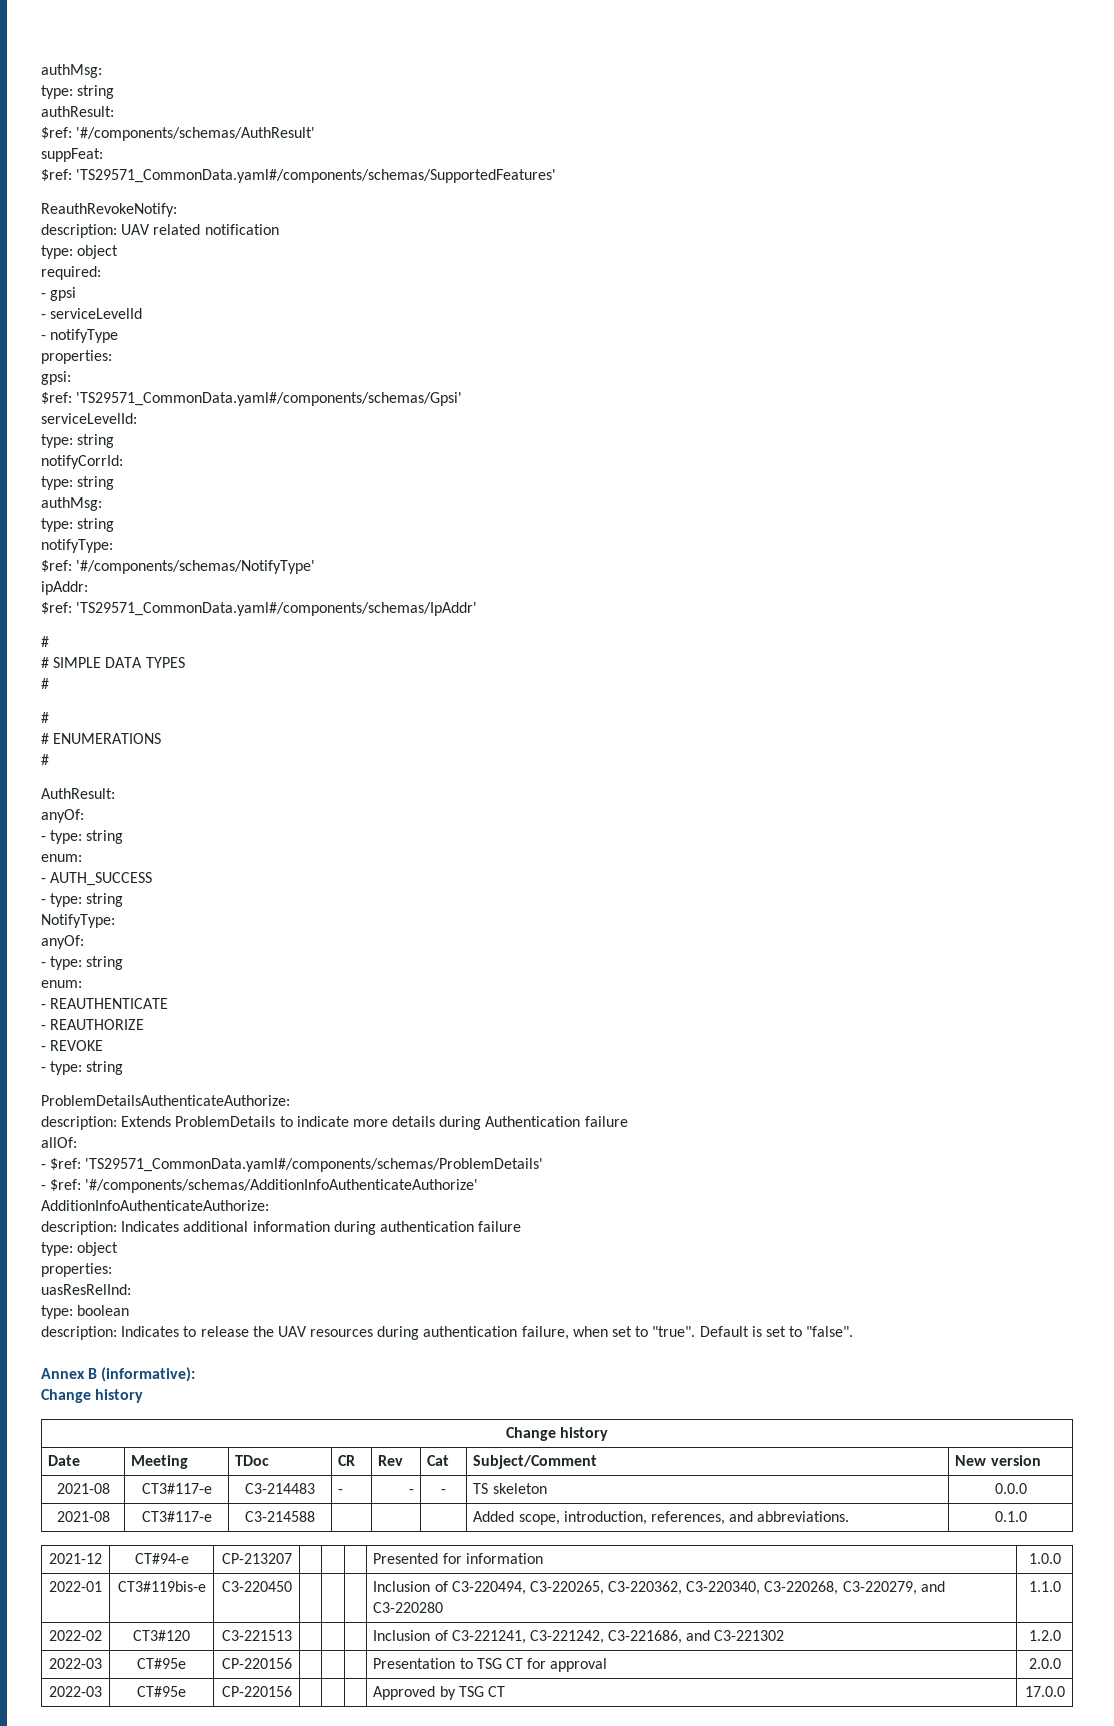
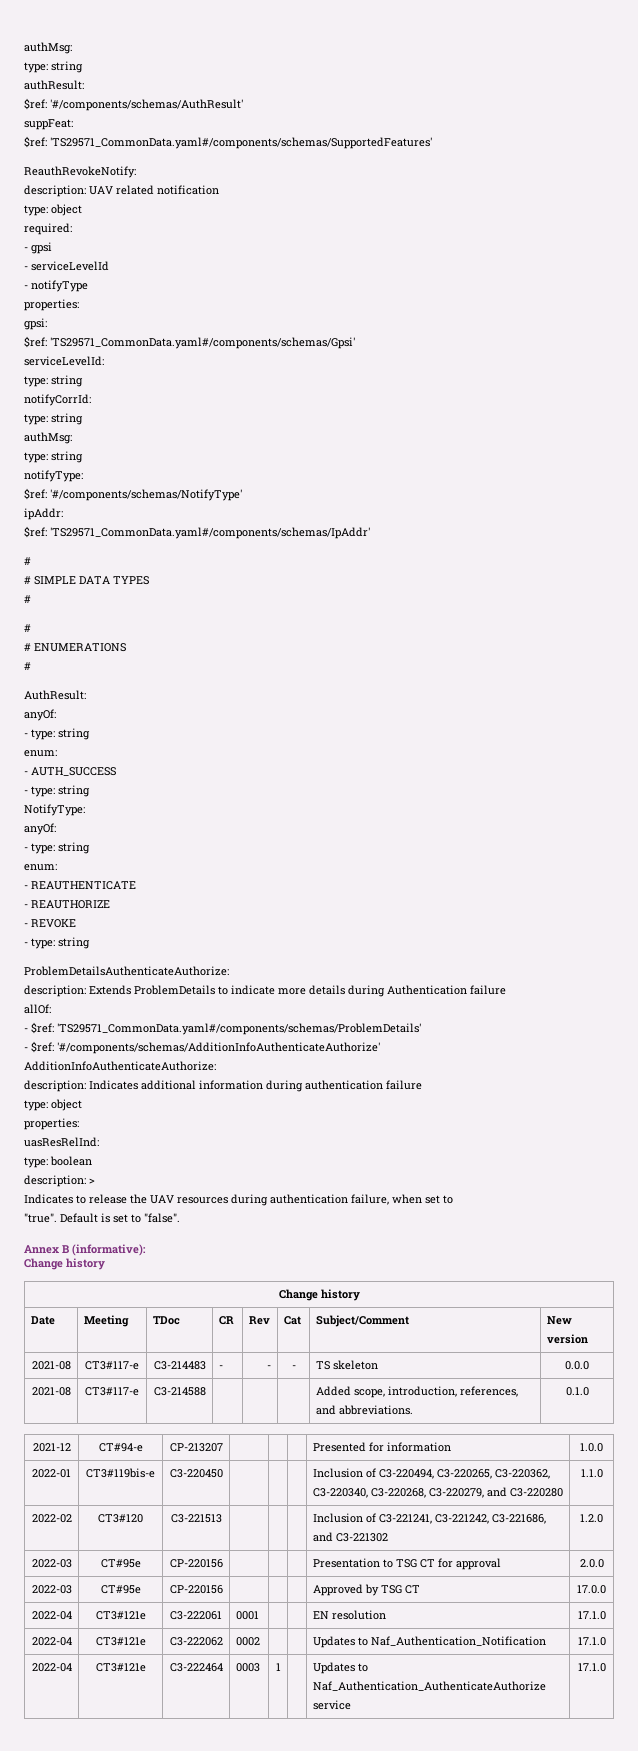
- description: Indicates to release the UAV resources during authentication failure, when set to "true".
+ description: >
+ Indicates to release the UAV resources during authentication failure, when set to
+ "true".
+ 2022-04 | CT3#121e | C3-222061 | 0001 | | | EN resolution | 17.1.0
+ 2022-04 | CT3#121e | C3-222062 | 0002 | | | Updates to Naf_Authentication_Notification | 17.1.0
+ 2022-04 | CT3#121e | C3-222464 | 0003 | 1 | | Updates to Naf_Authentication_AuthenticateAuthorize service | 17.1.0

